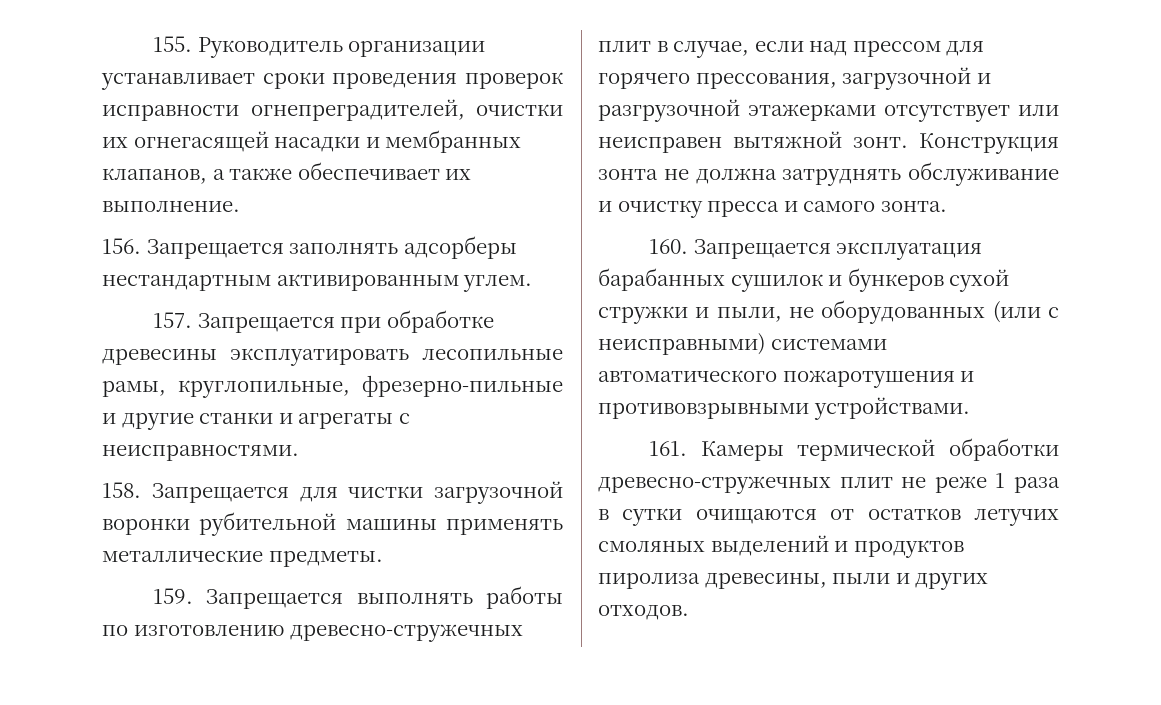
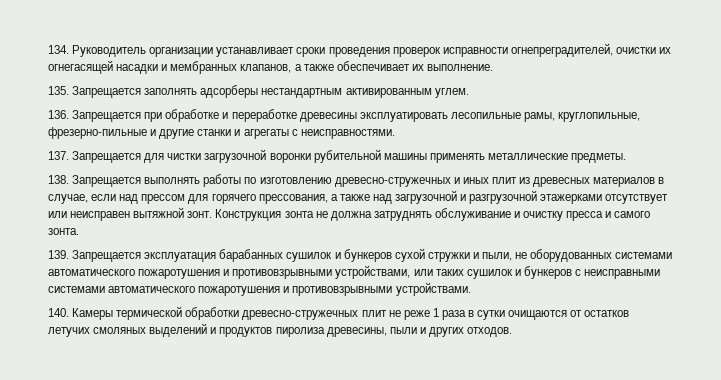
- 155. Руководитель организации устанавливает сроки проведения проверок исправности огнепреградителей, очистки их огнегасящей насадки и мембранных клапанов, а также обеспечивает их выполнение.
+ 134. Руководитель организации устанавливает сроки проведения проверок исправности огнепреградителей, очистки их огнегасящей насадки и мембранных клапанов, а также обеспечивает их выполнение.
- 156. Запрещается заполнять адсорберы нестандартным активированным углем.
+ 135. Запрещается заполнять адсорберы нестандартным активированным углем.
- 157. Запрещается при обработке древесины эксплуатировать лесопильные рамы, круглопильные, фрезерно-пильные и другие станки и агрегаты с неисправностями.
+ 136. Запрещается при обработке и переработке древесины эксплуатировать лесопильные рамы, круглопильные, фрезерно-пильные и другие станки и агрегаты с неисправностями.
- 158. Запрещается для чистки загрузочной воронки рубительной машины применять металлические предметы.
+ 137. Запрещается для чистки загрузочной воронки рубительной машины применять металлические предметы.
- 159. Запрещается выполнять работы по изготовлению древесно-стружечных плит в случае, если над прессом для горячего прессования, загрузочной и разгрузочной этажерками отсутствует или неисправен вытяжной зонт.
+ 138. Запрещается выполнять работы по изготовлению древесно-стружечных и иных плит из древесных материалов в случае, если над прессом для горячего прессования, а также над загрузочной и разгрузочной этажерками отсутствует или неисправен вытяжной зонт.
- 160. Запрещается эксплуатация барабанных сушилок и бункеров сухой стружки и пыли, не оборудованных (или с неисправными) системами автоматического пожаротушения и противовзрывными устройствами.
+ 139. Запрещается эксплуатация барабанных сушилок и бункеров сухой стружки и пыли, не оборудованных системами автоматического пожаротушения и противовзрывными устройствами, или таких сушилок и бункеров с неисправными системами автоматического пожаротушения и противовзрывными устройствами.
- 161. Камеры термической обработки древесно-стружечных плит не реже 1 раза в сутки очищаются от остатков летучих смоляных выделений и продуктов пиролиза древесины, пыли и других отходов.
+ 140. Камеры термической обработки древесно-стружечных плит не реже 1 раза в сутки очищаются от остатков летучих смоляных выделений и продуктов пиролиза древесины, пыли и других отходов.

